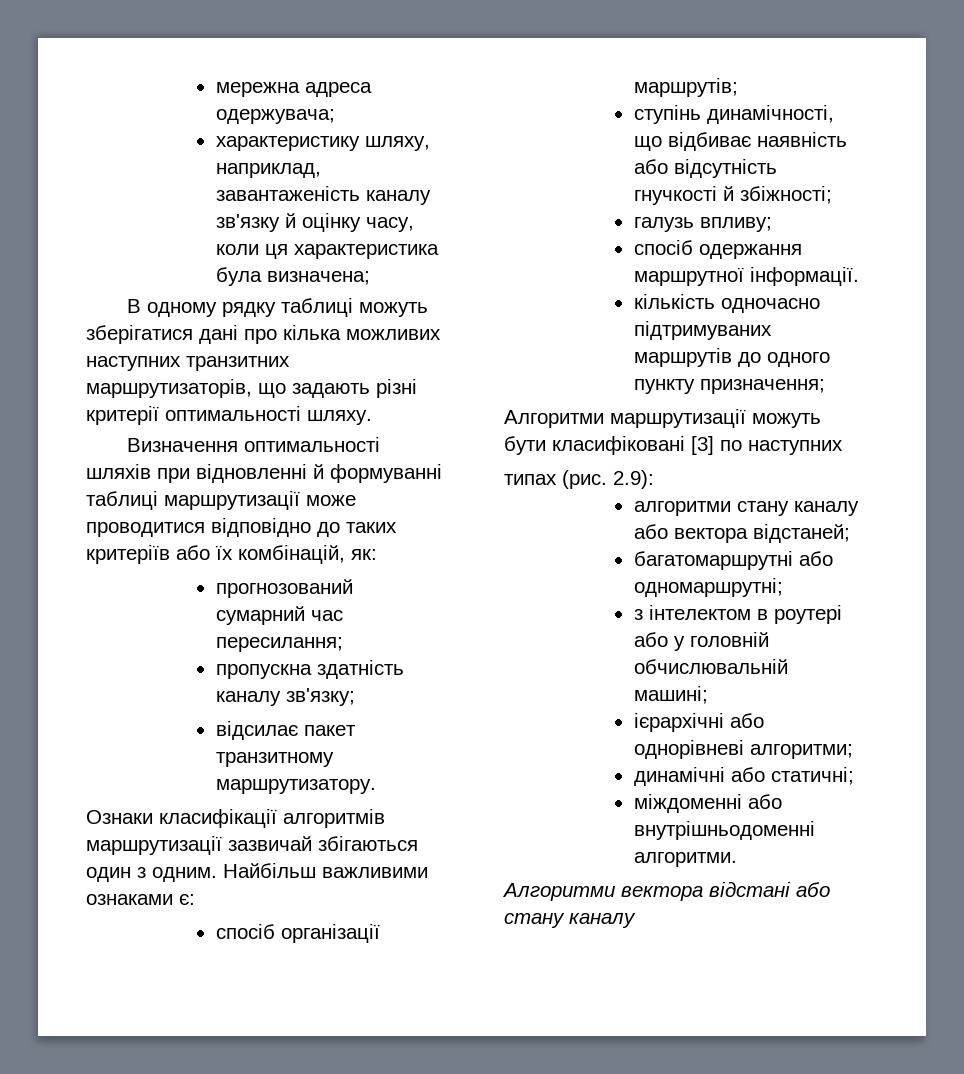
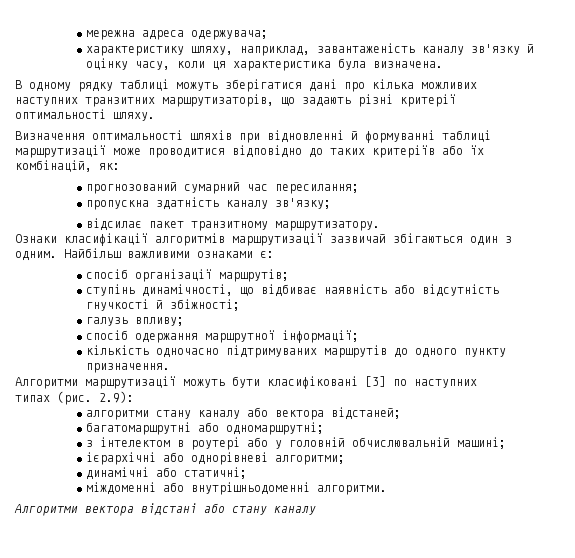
- характеристику шляху, наприклад, завантаженість каналу зв'язку й оцінку часу, коли ця характеристика була визначена;
+ характеристику шляху, наприклад, завантаженість каналу зв'язку й оцінку часу, коли ця характеристика була визначена.
- спосіб одержання маршрутної інформації.
+ спосіб одержання маршрутної інформації;
- кількість одночасно підтримуваних маршрутів до одного пункту призначення;
+ кількість одночасно підтримуваних маршрутів до одного пункту призначення.

